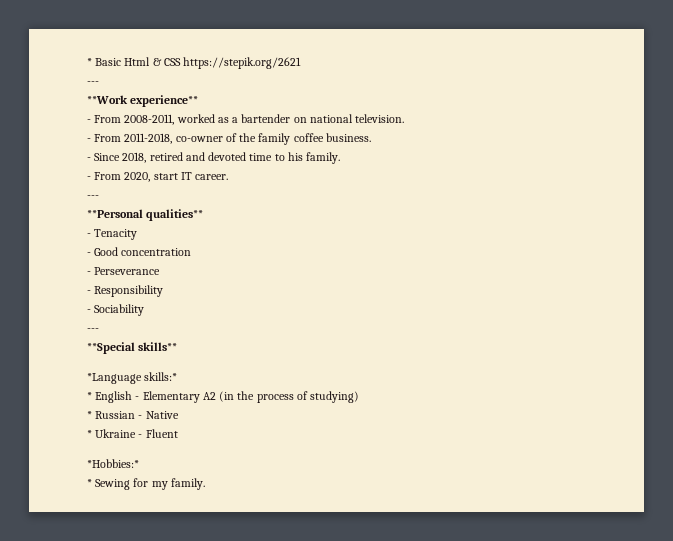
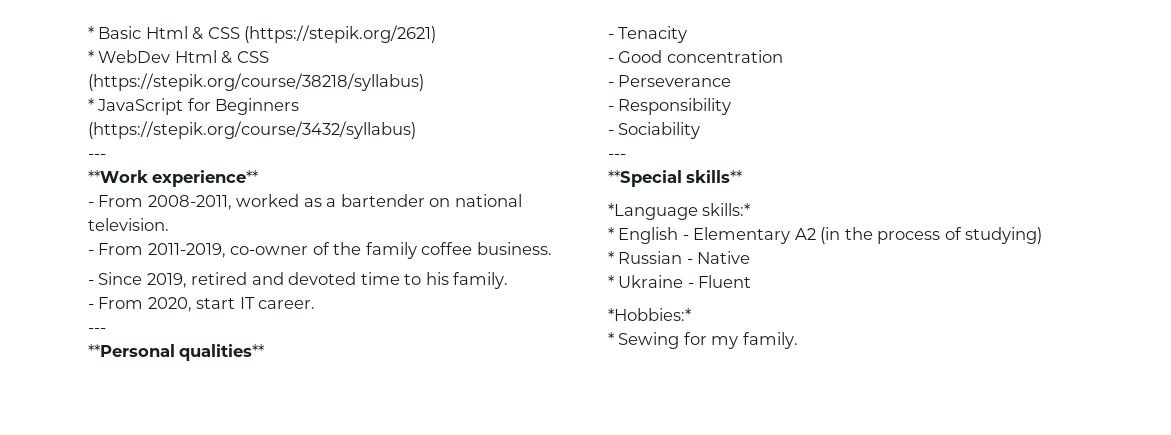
- * Basic Html & CSS https://stepik.org/2621
+ * Basic Html & CSS (https://stepik.org/2621)
+ * WebDev Html & CSS (https://stepik.org/course/38218/syllabus)
+ * JavaScript for Beginners (https://stepik.org/course/3432/syllabus)
- - From 2011-2018, co-owner of the family coffee business.
+ - From 2011-2019, co-owner of the family coffee business.
- - Since 2018, retired and devoted time to his family.
+ - Since 2019, retired and devoted time to his family.

